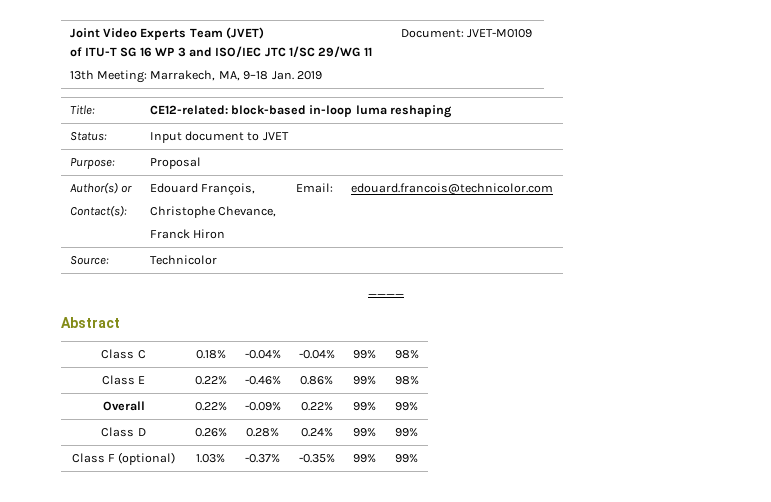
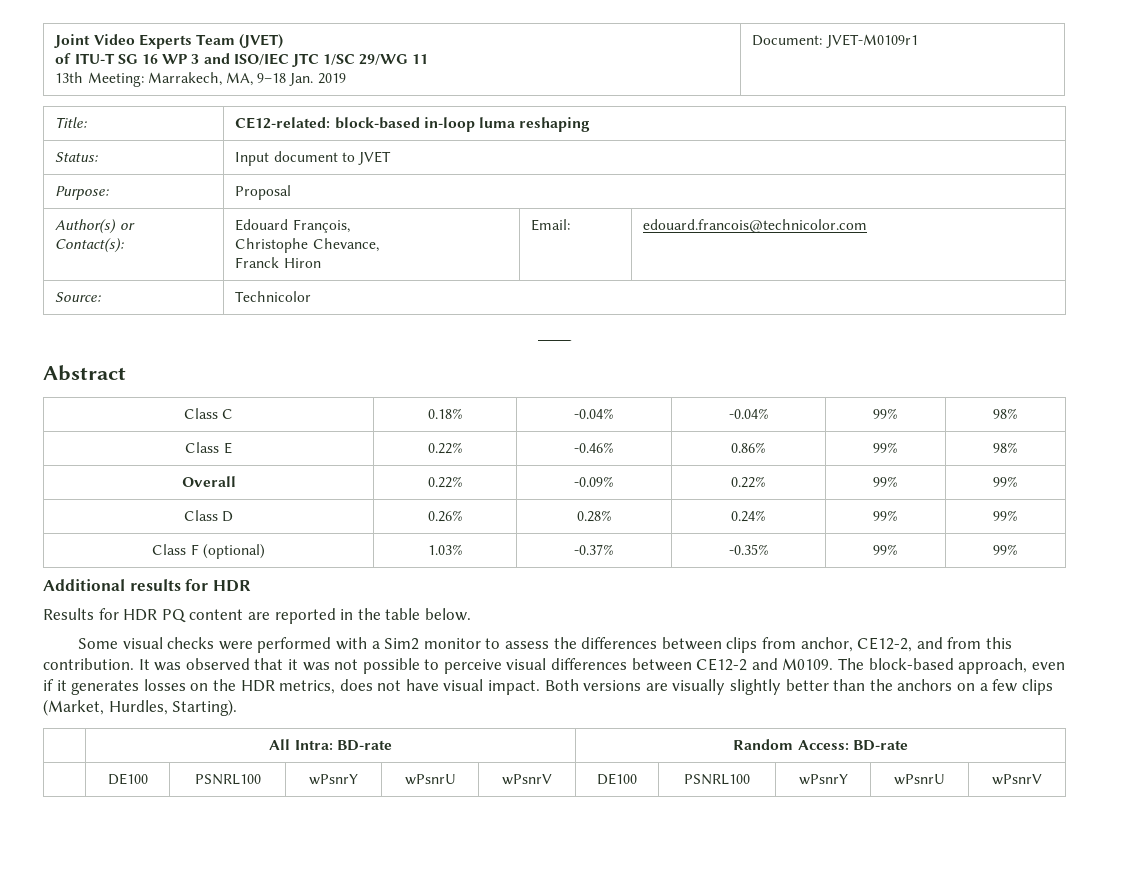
  Joint Video Experts Team (JVET)
  of ITU-T SG 16 WP 3 and ISO/IEC JTC 1/SC 29/WG 11
- 13th Meeting: Marrakech, MA, 9–18 Jan. 2019 | Document: JVET-M0109
+ 13th Meeting: Marrakech, MA, 9–18 Jan. 2019 | Document: JVET-M0109r1
+ Additional results for HDR
+ Results for HDR PQ content are reported in the table below.
+ Some visual checks were performed with a Sim2 monitor to assess the differences between clips from anchor, CE12-2, and from this contribution. It was observed that it was not possible to perceive visual differences between CE12-2 and M0109. The block-based approach, even if it generates losses on the HDR metrics, does not have visual impact. Both versions are visually slightly better than the anchors on a few clips (Market, Hurdles, Starting).
+ | All Intra: BD-rate | Random Access: BD-rate
+ | DE100 | PSNRL100 | wPsnrY | wPsnrU | wPsnrV | DE100 | PSNRL100 | wPsnrY | wPsnrU | wPsnrV

